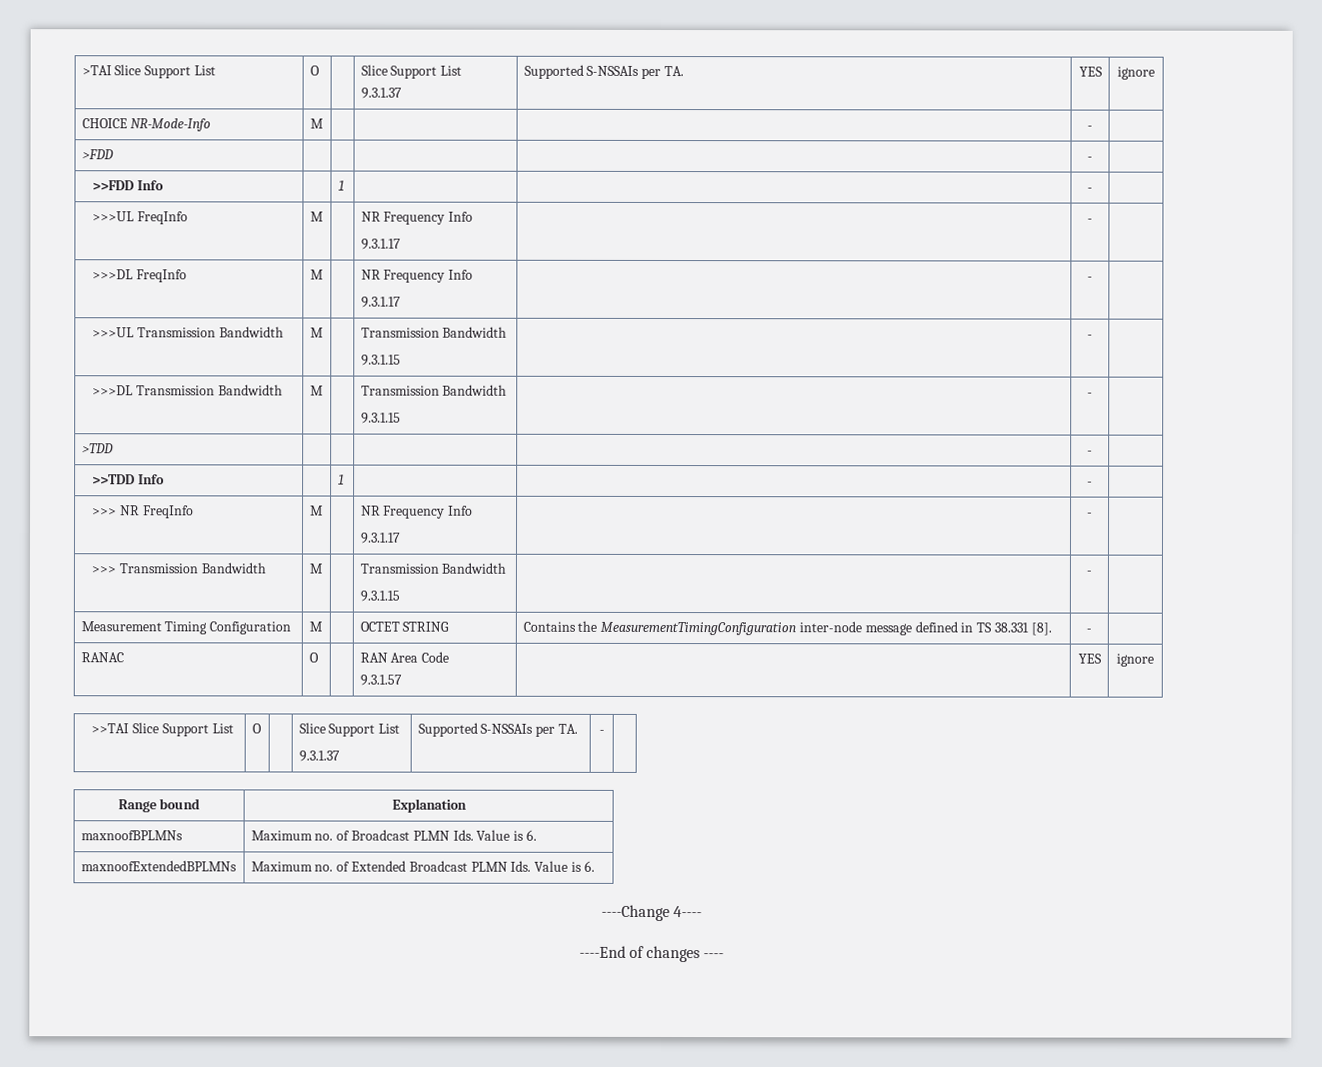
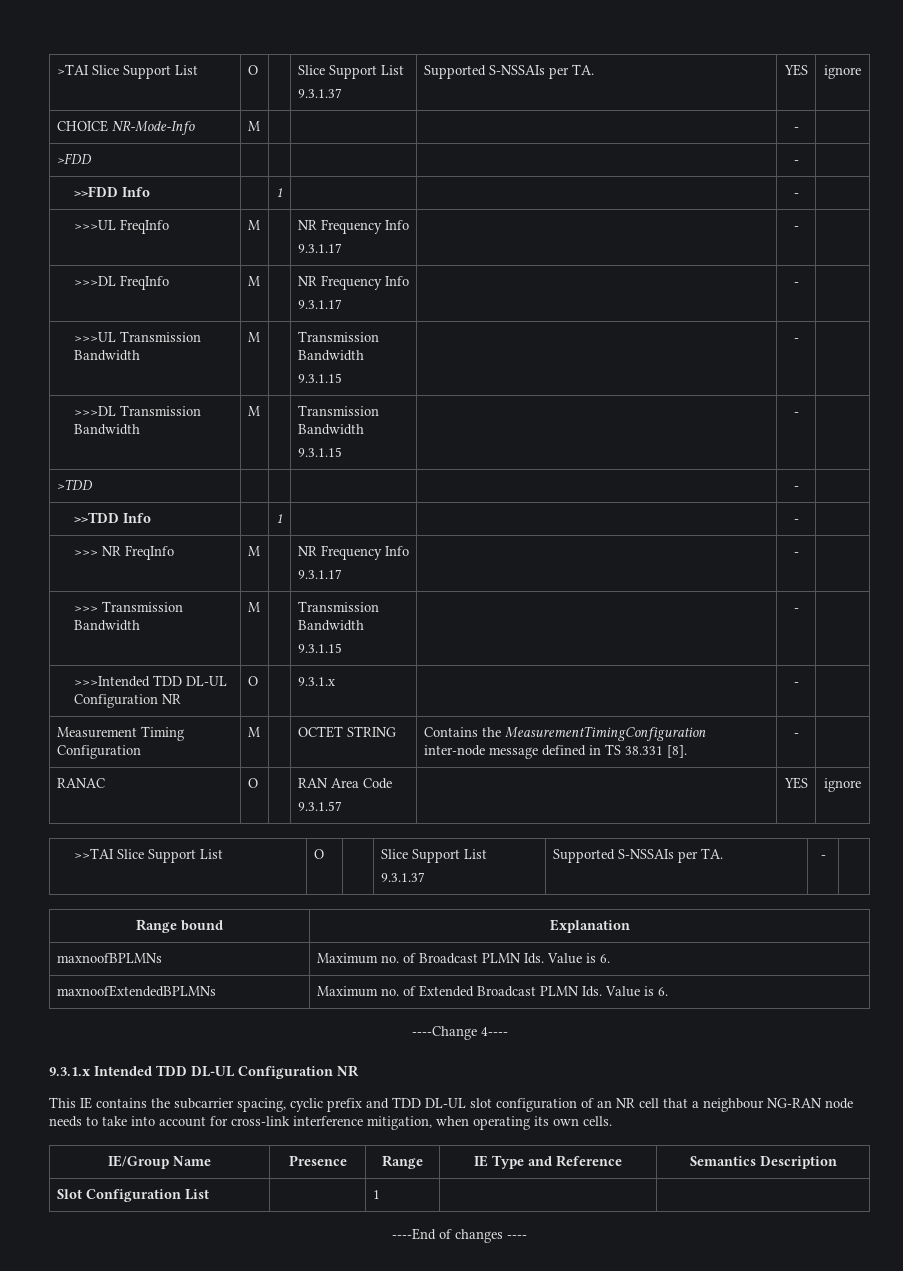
+ >>>Intended TDD DL-UL Configuration NR | O | | 9.3.1.x | | - |
+ 9.3.1.x Intended TDD DL-UL Configuration NR
+ This IE contains the subcarrier spacing, cyclic prefix and TDD DL-UL slot configuration of an NR cell that a neighbour NG-RAN node needs to take into account for cross-link interference mitigation, when operating its own cells.
+ IE/Group Name | Presence | Range | IE Type and Reference | Semantics Description
+ Slot Configuration List | | 1 | |

